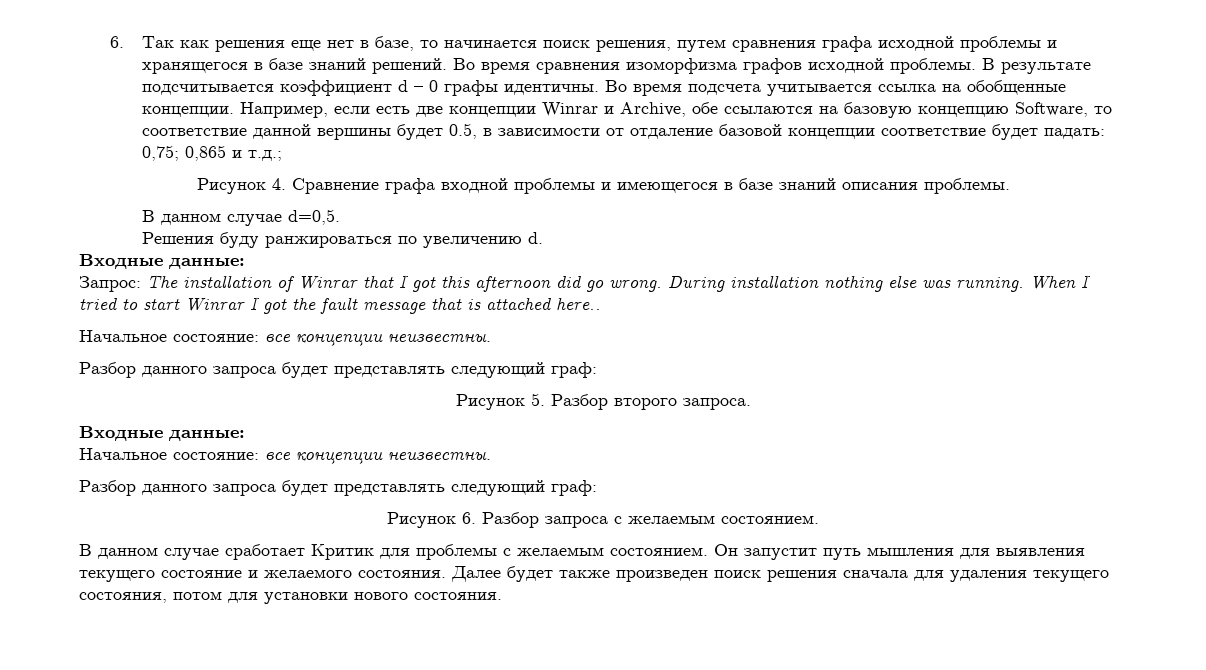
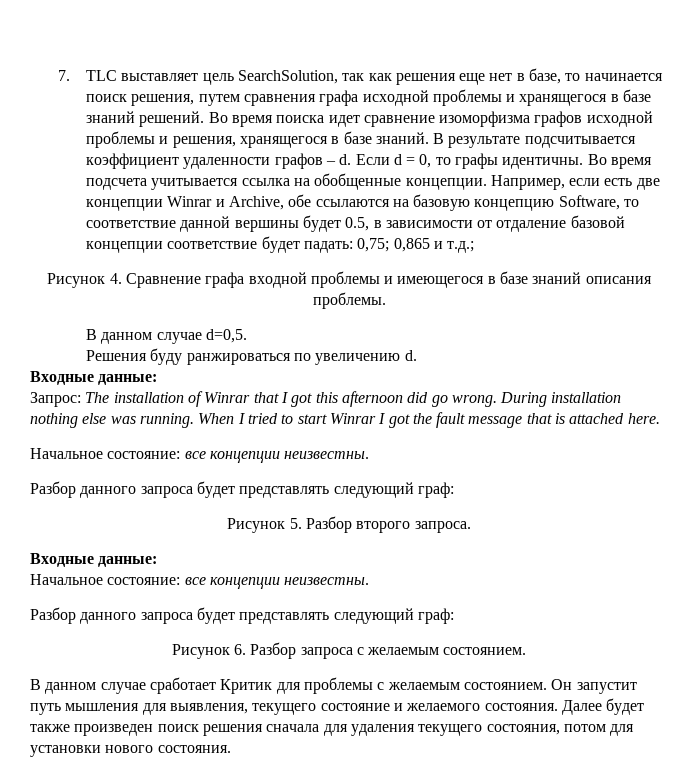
- 6. Так как решения еще нет в базе, то начинается поиск решения, путем сравнения графа исходной проблемы и хранящегося в базе знаний решений.
+ 7. TLC выставляет цель SearchSolution, так как решения еще нет в базе, то начинается поиск решения, путем сравнения графа исходной проблемы и хранящегося в базе знаний решений.
- Во время сравнения изоморфизма графов исходной проблемы. В результате подсчитывается коэффициент d – 0 графы идентичны.
+ Во время поиска идет сравнение изоморфизма графов исходной проблемы и решения, хранящегося в базе знаний. В результате подсчитывается коэффициент удаленности графов – d. Если d = 0, то графы идентичны.
- When I tried to start Winrar I got the fault message that is attached here..
+ When I tried to start Winrar I got the fault message that is attached here.
- Он запустит путь мышления для выявления текущего состояние и желаемого состояния.
+ Он запустит путь мышления для выявления, текущего состояние и желаемого состояния.

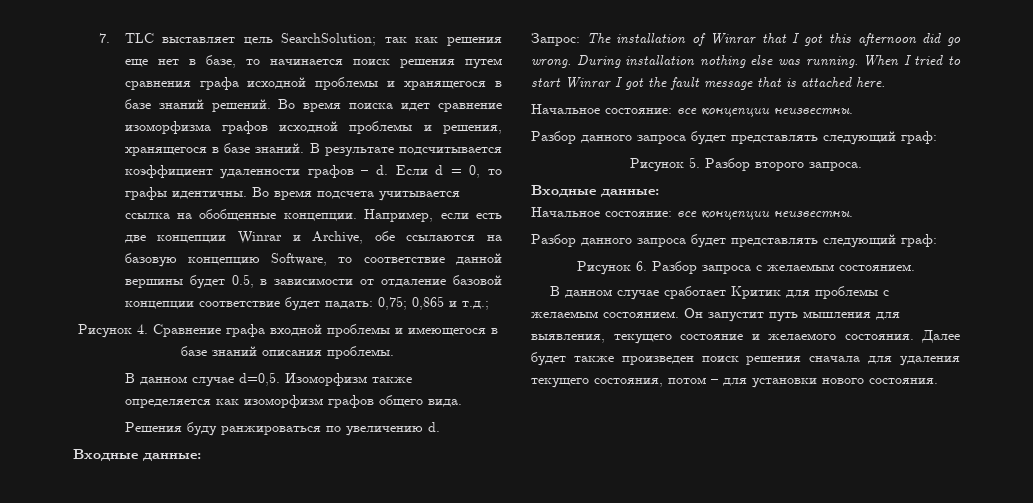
- 7. TLC выставляет цель SearchSolution, так как решения еще нет в базе, то начинается поиск решения, путем сравнения графа исходной проблемы и хранящегося в базе знаний решений.
+ 7. TLC выставляет цель SearchSolution; так как решения еще нет в базе, то начинается поиск решения путем сравнения графа исходной проблемы и хранящегося в базе знаний решений.
+ Изоморфизм также определяется как изоморфизм графов общего вида.
- Далее будет также произведен поиск решения сначала для удаления текущего состояния, потом для установки нового состояния.
+ Далее будет также произведен поиск решения сначала для удаления текущего состояния, потом – для установки нового состояния.

